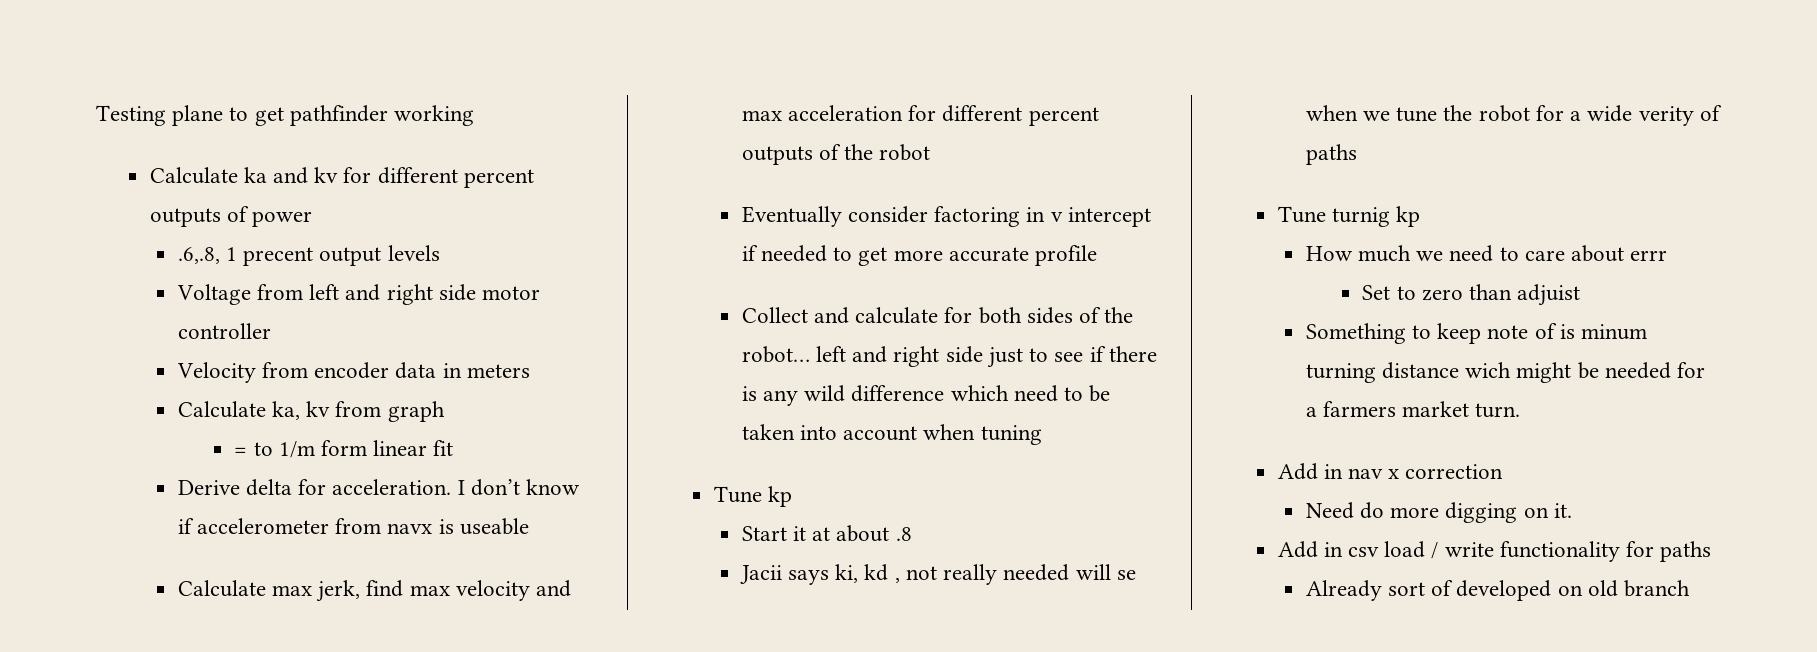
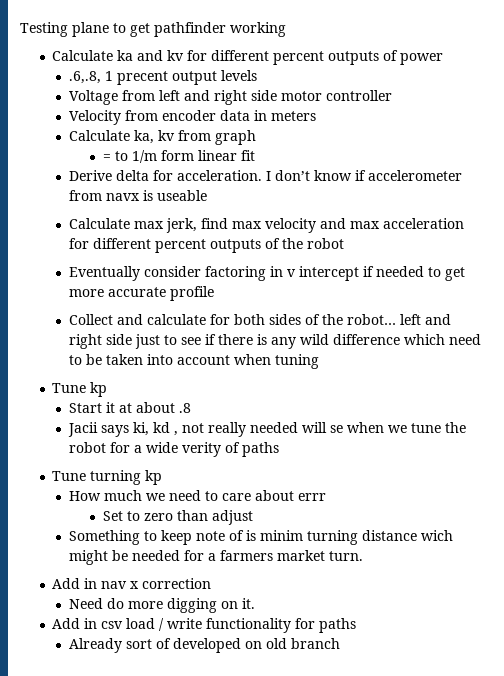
- Tune turnig kp
+ Tune turning kp
- Set to zero than adjuist
+ Set to zero than adjust
- Something to keep note of is minum turning distance wich might be needed for a farmers market turn.
+ Something to keep note of is minim turning distance wich might be needed for a farmers market turn.

